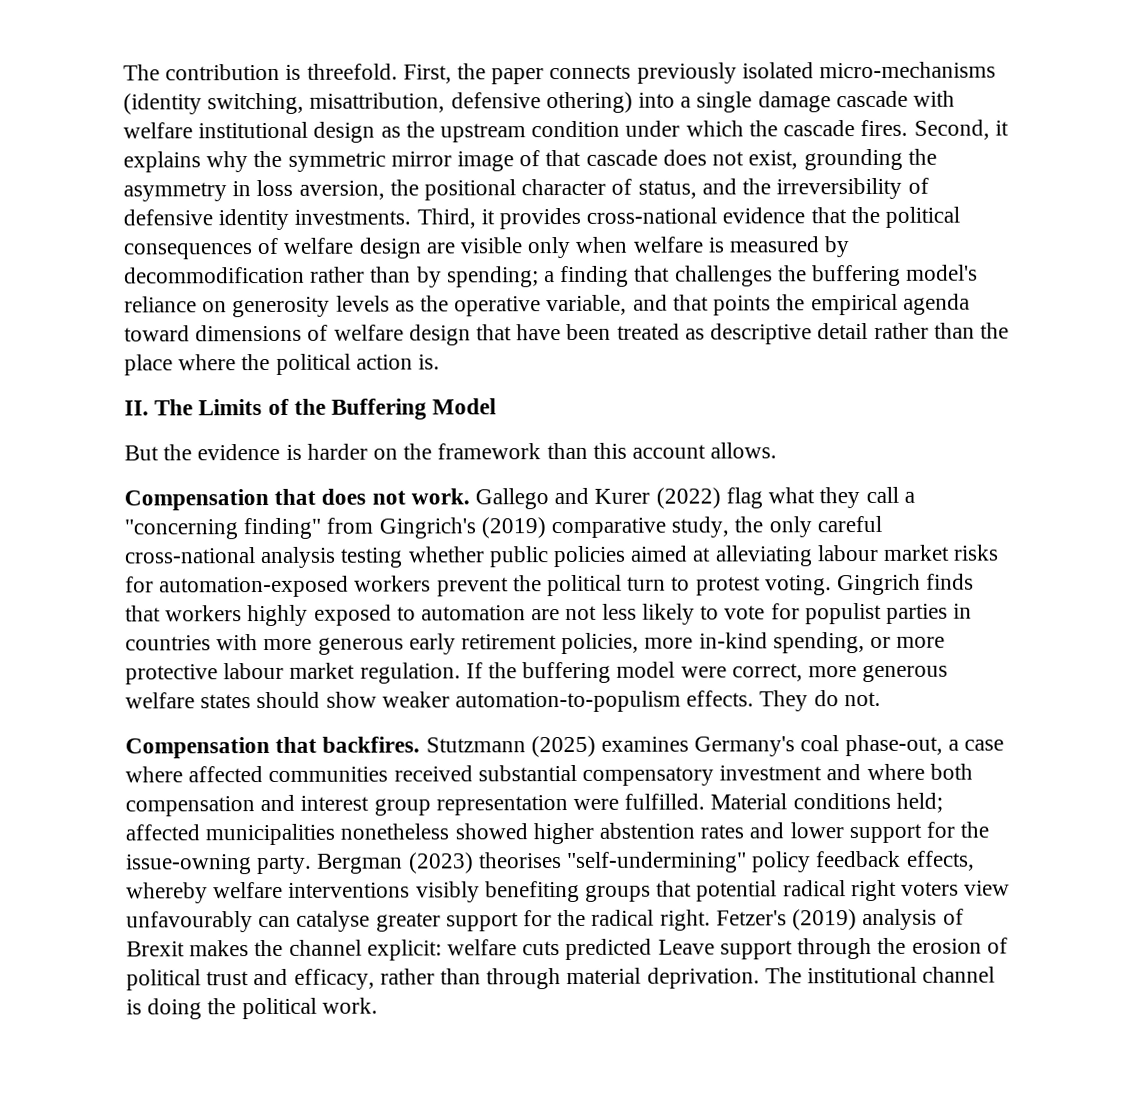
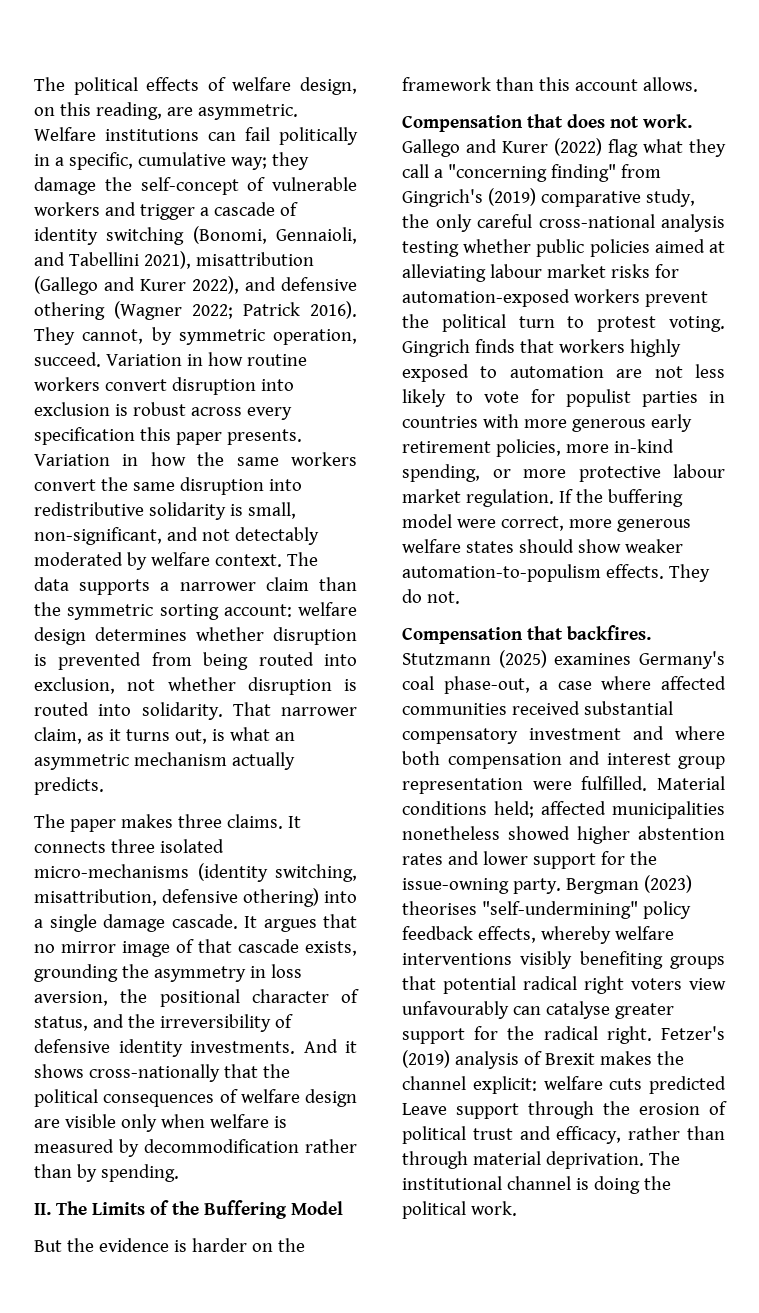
- The contribution is threefold. First, the paper connects previously isolated micro-mechanisms (identity switching, misattribution, defensive othering) into a single damage cascade with welfare institutional design as the upstream condition under which the cascade fires. Second, it explains why the symmetric mirror image of that cascade does not exist, grounding the asymmetry in loss aversion, the positional character of status, and the irreversibility of defensive identity investments.
+ The political effects of welfare design, on this reading, are asymmetric. Welfare institutions can fail politically in a specific, cumulative way; they damage the self-concept of vulnerable workers and trigger a cascade of identity switching (Bonomi, Gennaioli, and Tabellini 2021), misattribution (Gallego and Kurer 2022), and defensive othering (Wagner 2022; Patrick 2016). They cannot, by symmetric operation, succeed. Variation in how routine workers convert disruption into exclusion is robust across every specification this paper presents. Variation in how the same workers convert the same disruption into redistributive solidarity is small, non-significant, and not detectably moderated by welfare context. The data supports a narrower claim than the symmetric sorting account: welfare design determines whether disruption is prevented from being routed into exclusion, not whether disruption is routed into solidarity. That narrower claim, as it turns out, is what an asymmetric mechanism actually predicts.
+ The paper makes three claims. It connects three isolated micro-mechanisms (identity switching, misattribution, defensive othering) into a single damage cascade. It argues that no mirror image of that cascade exists, grounding the asymmetry in loss aversion, the positional character of status, and the irreversibility of defensive identity investments.
- Third, it provides cross-national evidence that the political consequences of welfare design are visible only when welfare is measured by decommodification rather than by spending; a finding that challenges the buffering model's reliance on generosity levels as the operative variable, and that points the empirical agenda toward dimensions of welfare design that have been treated as descriptive detail rather than the place where the political action is.
+ And it shows cross-nationally that the political consequences of welfare design are visible only when welfare is measured by decommodification rather than by spending.

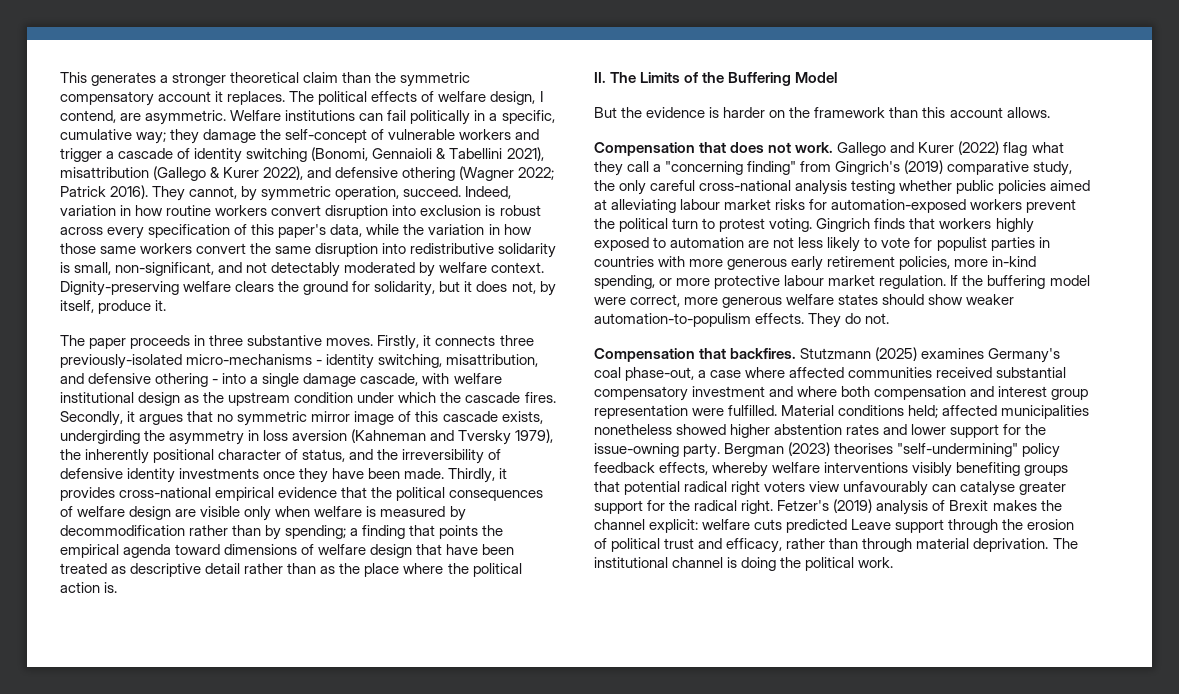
+ This generates a stronger theoretical claim than the symmetric compensatory account it replaces.
- The political effects of welfare design, on this reading, are asymmetric.
+ The political effects of welfare design, I contend, are asymmetric.
- Welfare institutions can fail politically in a specific, cumulative way; they damage the self-concept of vulnerable workers and trigger a cascade of identity switching (Bonomi, Gennaioli, and Tabellini 2021), misattribution (Gallego and Kurer 2022), and defensive othering (Wagner 2022; Patrick 2016).
+ Welfare institutions can fail politically in a specific, cumulative way; they damage the self-concept of vulnerable workers and trigger a cascade of identity switching (Bonomi, Gennaioli & Tabellini 2021), misattribution (Gallego & Kurer 2022), and defensive othering (Wagner 2022; Patrick 2016).
- Variation in how routine workers convert disruption into exclusion is robust across every specification this paper presents. Variation in how the same workers convert the same disruption into redistributive solidarity is small, non-significant, and not detectably moderated by welfare context.
+ Indeed, variation in how routine workers convert disruption into exclusion is robust across every specification of this paper's data, while the variation in how those same workers convert the same disruption into redistributive solidarity is small, non-significant, and not detectably moderated by welfare context.
- The data supports a narrower claim than the symmetric sorting account: welfare design determines whether disruption is prevented from being routed into exclusion, not whether disruption is routed into solidarity. That narrower claim, as it turns out, is what an asymmetric mechanism actually predicts.
- The paper makes three claims. It connects three isolated micro-mechanisms (identity switching, misattribution, defensive othering) into a single damage cascade. It argues that no mirror image of that cascade exists, grounding the asymmetry in loss aversion, the positional character of status, and the irreversibility of defensive identity investments. And it shows cross-nationally that the political consequences of welfare design are visible only when welfare is measured by decommodification rather than by spending.
+ Dignity-preserving welfare clears the ground for solidarity, but it does not, by itself, produce it.
+ The paper proceeds in three substantive moves. Firstly, it connects three previously-isolated micro-mechanisms - identity switching, misattribution, and defensive othering - into a single damage cascade, with welfare institutional design as the upstream condition under which the cascade fires. Secondly, it argues that no symmetric mirror image of this cascade exists, undergirding the asymmetry in loss aversion (Kahneman and Tversky 1979), the inherently positional character of status, and the irreversibility of defensive identity investments once they have been made. Thirdly, it provides cross-national empirical evidence that the political consequences of welfare design are visible only when welfare is measured by decommodification rather than by spending; a finding that points the empirical agenda toward dimensions of welfare design that have been treated as descriptive detail rather than as the place where the political action is.

